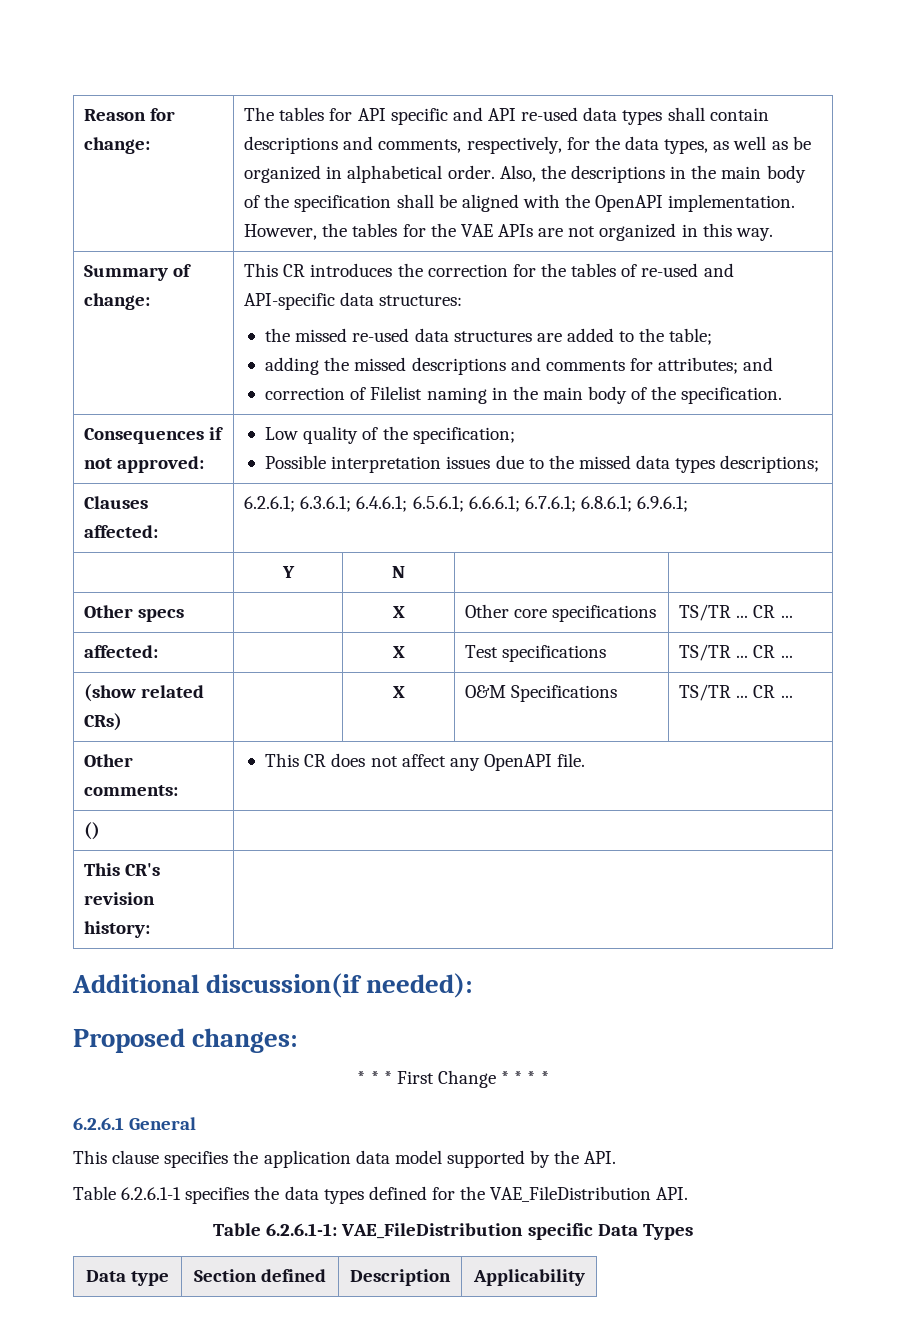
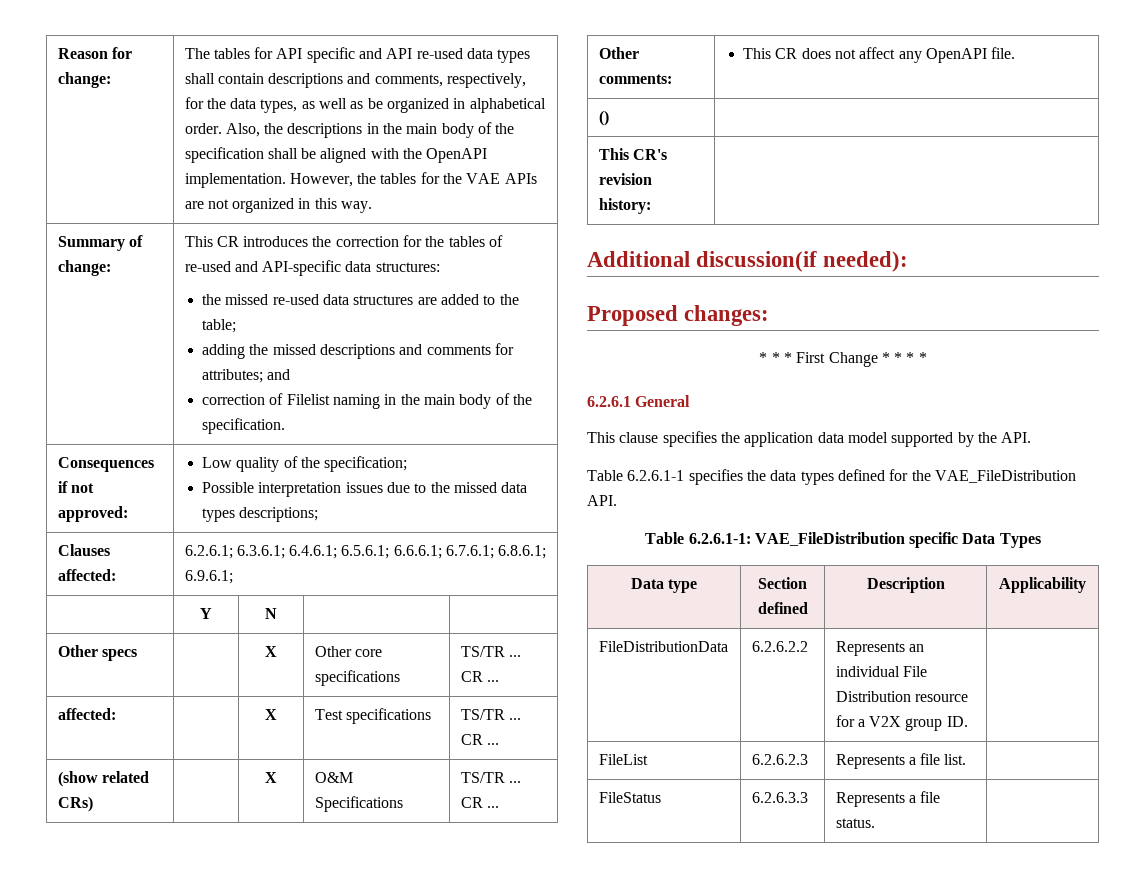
+ FileDistributionData | 6.2.6.2.2 | Represents an individual File Distribution resource for a V2X group ID. |
+ FileList | 6.2.6.2.3 | Represents a file list. |
+ FileStatus | 6.2.6.3.3 | Represents a file status. |

